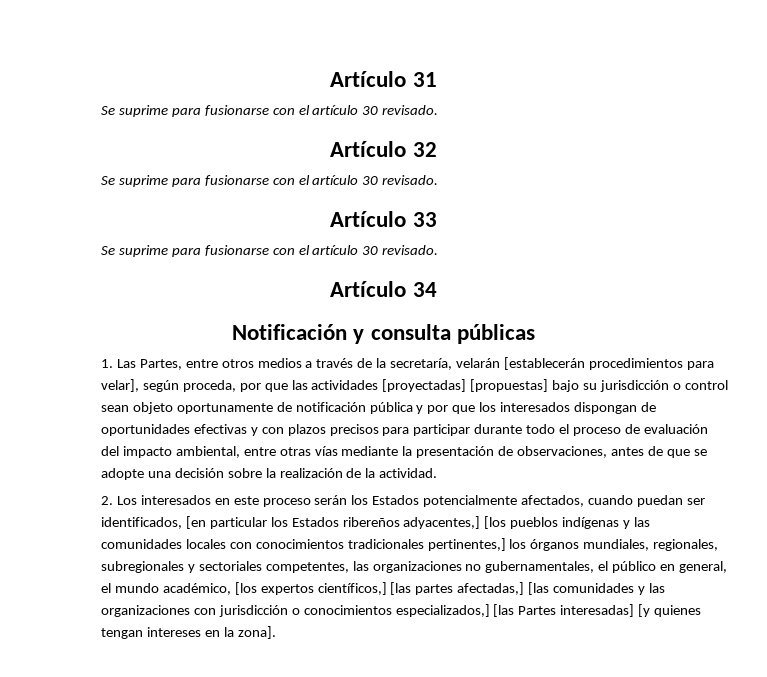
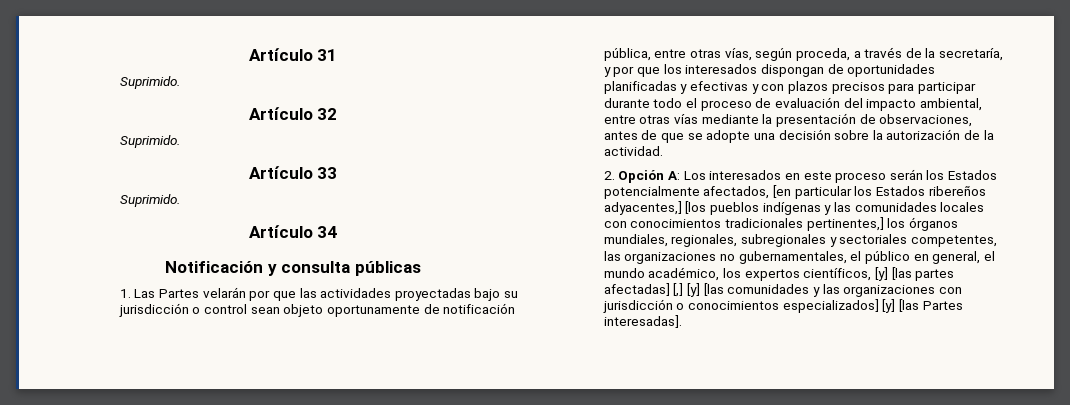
  Artículo 31
- Se suprime para fusionarse con el artículo 30 revisado.
+ Suprimido.
  Artículo 32
- Se suprime para fusionarse con el artículo 30 revisado.
+ Suprimido.
  Artículo 33
- Se suprime para fusionarse con el artículo 30 revisado.
+ Suprimido.
- 1. Las Partes, entre otros medios a través de la secretaría, velarán [establecerán procedimientos para velar], según proceda, por que las actividades [proyectadas] [propuestas] bajo su jurisdicción o control sean objeto oportunamente de notificación pública y por que los interesados dispongan de oportunidades efectivas y con plazos precisos para participar durante todo el proceso de evaluación del impacto ambiental, entre otras vías mediante la presentación de observaciones, antes de que se adopte una decisión sobre la realización de la actividad.
+ 1. Las Partes velarán por que las actividades proyectadas bajo su jurisdicción o control sean objeto oportunamente de notificación pública, entre otras vías, según proceda, a través de la secretaría, y por que los interesados dispongan de oportunidades planificadas y efectivas y con plazos precisos para participar durante todo el proceso de evaluación del impacto ambiental, entre otras vías mediante la presentación de observaciones, antes de que se adopte una decisión sobre la autorización de la actividad.
- 2. Los interesados en este proceso serán los Estados potencialmente afectados, cuando puedan ser identificados, [en particular los Estados ribereños adyacentes,] [los pueblos indígenas y las comunidades locales con conocimientos tradicionales pertinentes,] los órganos mundiales, regionales, subregionales y sectoriales competentes, las organizaciones no gubernamentales, el público en general, el mundo académico, [los expertos científicos,] [las partes afectadas,] [las comunidades y las organizaciones con jurisdicción o conocimientos especializados,] [las Partes interesadas] [y quienes tengan intereses en la zona].
+ 2. Opción A: Los interesados en este proceso serán los Estados potencialmente afectados, [en particular los Estados ribereños adyacentes,] [los pueblos indígenas y las comunidades locales con conocimientos tradicionales pertinentes,] los órganos mundiales, regionales, subregionales y sectoriales competentes, las organizaciones no gubernamentales, el público en general, el mundo académico, los expertos científicos, [y] [las partes afectadas] [,] [y] [las comunidades y las organizaciones con jurisdicción o conocimientos especializados] [y] [las Partes interesadas].

